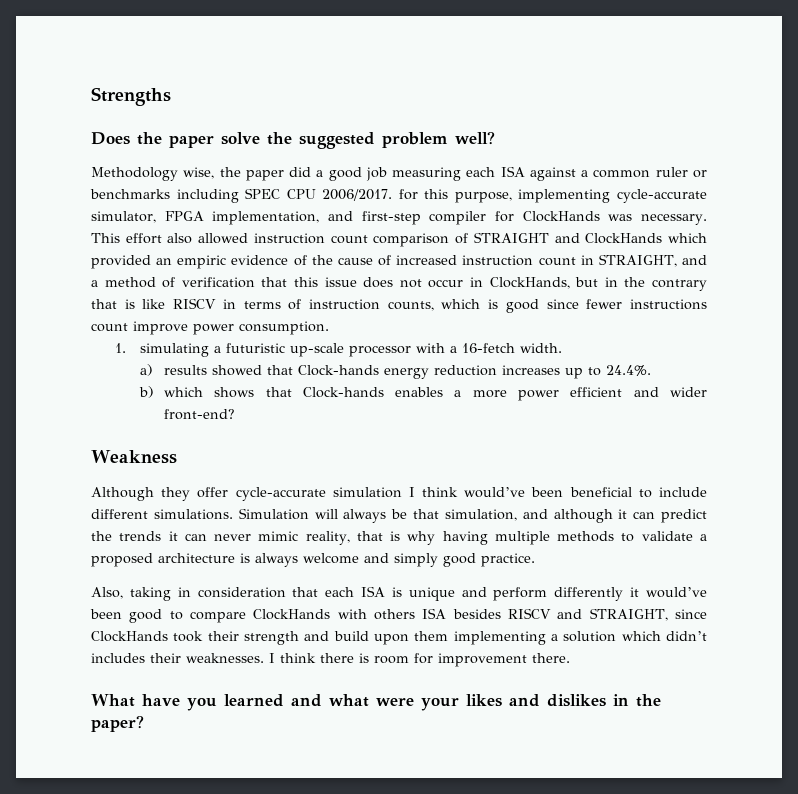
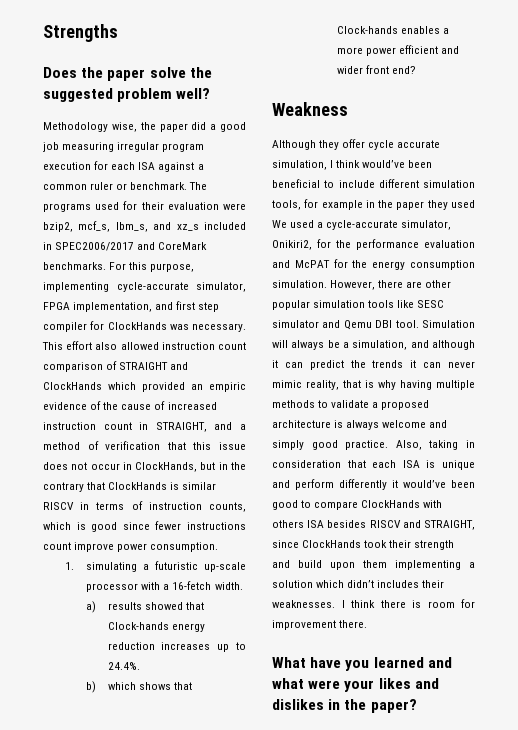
- Methodology wise, the paper did a good job measuring each ISA against a common ruler or benchmarks including SPEC CPU 2006/2017. for this purpose, implementing cycle-accurate simulator, FPGA implementation, and first-step compiler for ClockHands was necessary.
+ Methodology wise, the paper did a good job measuring irregular program execution for each ISA against a common ruler or benchmark. The programs used for their evaluation were bzip2, mcf_s, lbm_s, and xz_s included in SPEC2006/2017 and CoreMark benchmarks. For this purpose, implementing cycle-accurate simulator, FPGA implementation, and first step compiler for ClockHands was necessary.
- This effort also allowed instruction count comparison of STRAIGHT and ClockHands which provided an empiric evidence of the cause of increased instruction count in STRAIGHT, and a method of verification that this issue does not occur in ClockHands, but in the contrary that is like RISCV in terms of instruction counts, which is good since fewer instructions count improve power consumption.
+ This effort also allowed instruction count comparison of STRAIGHT and ClockHands which provided an empiric evidence of the cause of increased instruction count in STRAIGHT, and a method of verification that this issue does not occur in ClockHands, but in the contrary that ClockHands is similar RISCV in terms of instruction counts, which is good since fewer instructions count improve power consumption.
- b) which shows that Clock-hands enables a more power efficient and wider front-end?
+ b) which shows that Clock-hands enables a more power efficient and wider front end?
- Although they offer cycle-accurate simulation I think would’ve been beneficial to include different simulations.
+ Although they offer cycle accurate simulation, I think would’ve been beneficial to include different simulation tools, for example in the paper they used We used a cycle-accurate simulator, Onikiri2, for the performance evaluation and McPAT for the energy consumption simulation. However, there are other popular simulation tools like SESC simulator and Qemu DBI tool.
- Simulation will always be that simulation, and although it can predict the trends it can never mimic reality, that is why having multiple methods to validate a proposed architecture is always welcome and simply good practice.
- Also, taking in consideration that each ISA is unique and perform differently it would’ve been good to compare ClockHands with others ISA besides RISCV and STRAIGHT, since ClockHands took their strength and build upon them implementing a solution which didn’t includes their weaknesses.
+ Simulation will always be a simulation, and although it can predict the trends it can never mimic reality, that is why having multiple methods to validate a proposed architecture is always welcome and simply good practice. Also, taking in consideration that each ISA is unique and perform differently it would’ve been good to compare ClockHands with others ISA besides RISCV and STRAIGHT, since ClockHands took their strength and build upon them implementing a solution which didn’t includes their weaknesses.

